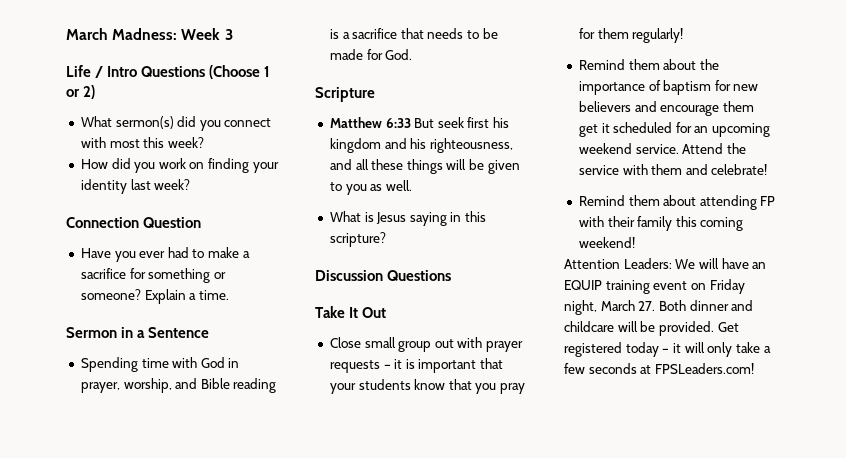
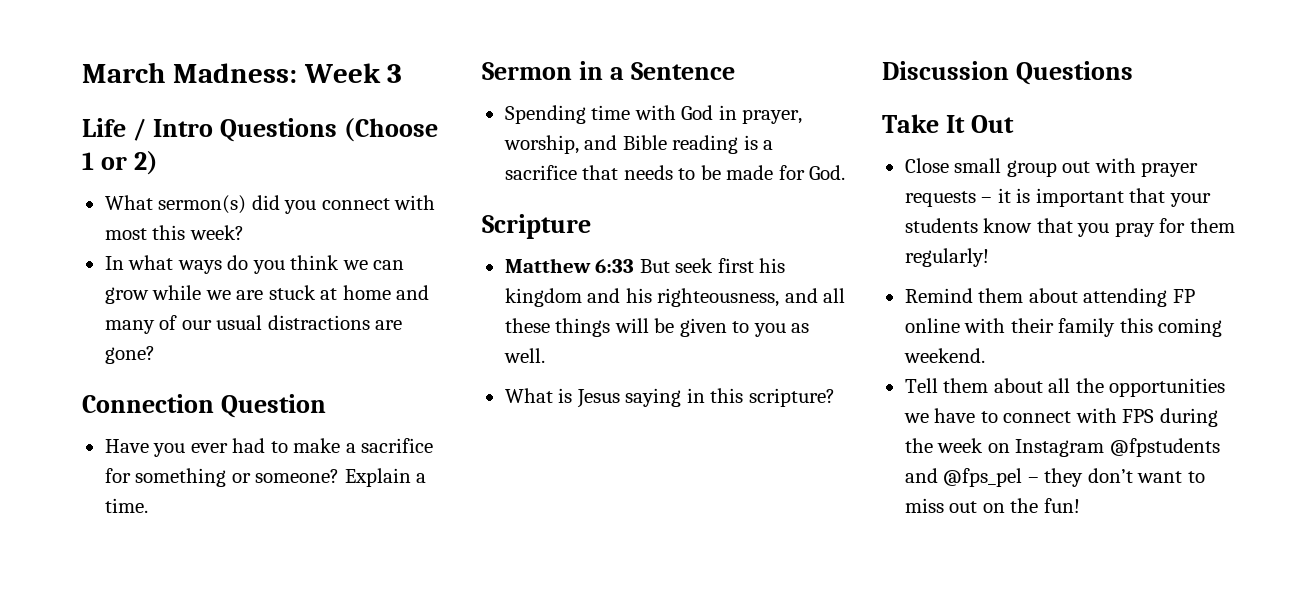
- How did you work on finding your identity last week?
+ In what ways do you think we can grow while we are stuck at home and many of our usual distractions are gone?
- Remind them about the importance of baptism for new believers and encourage them get it scheduled for an upcoming weekend service. Attend the service with them and celebrate!
- Remind them about attending FP with their family this coming weekend!
- Attention Leaders: We will have an EQUIP training event on Friday night, March 27. Both dinner and childcare will be provided. Get registered today – it will only take a few seconds at FPSLeaders.com!
+ Remind them about attending FP online with their family this coming weekend.
+ Tell them about all the opportunities we have to connect with FPS during the week on Instagram @fpstudents and @fps_pel – they don’t want to miss out on the fun!

